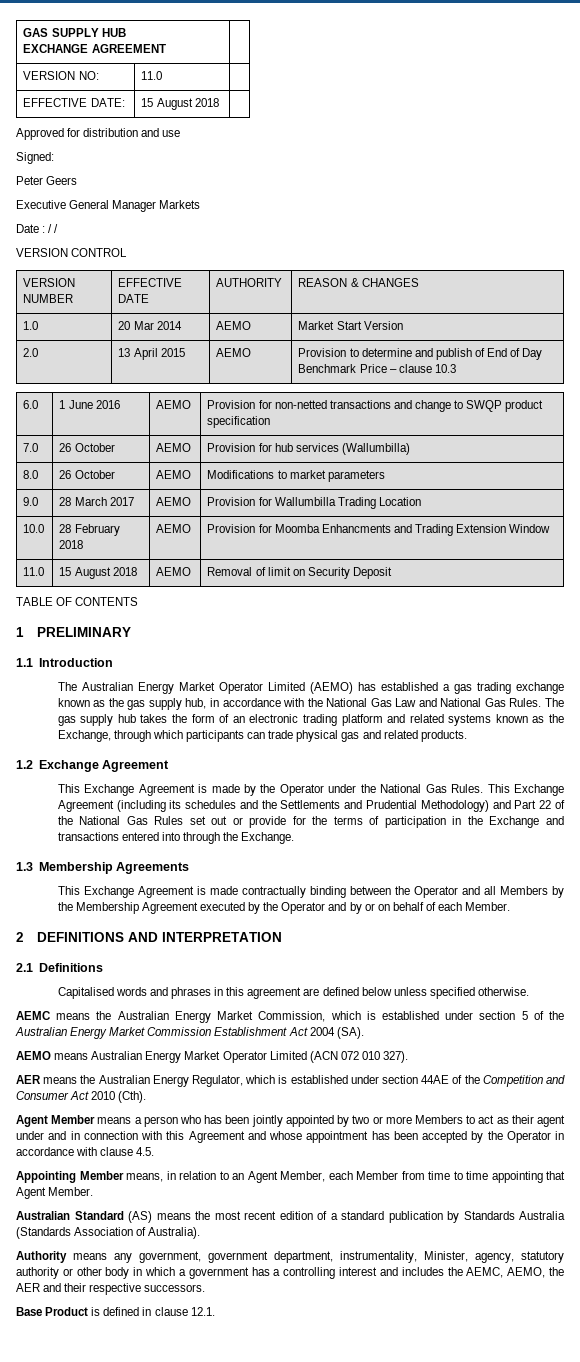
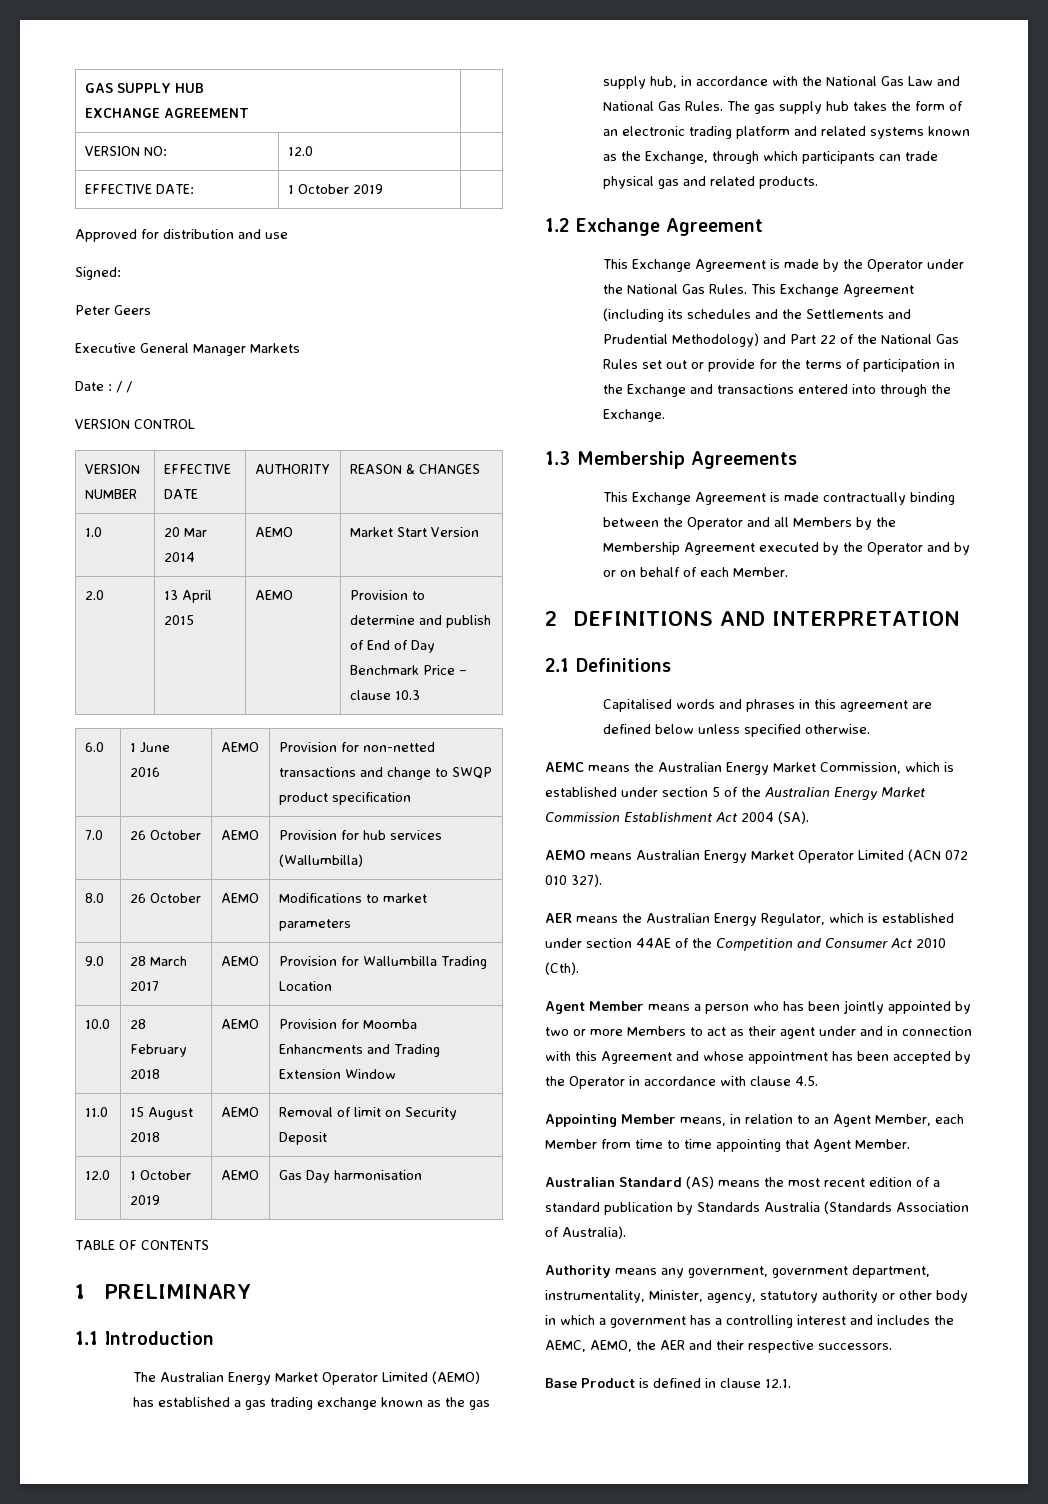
- VERSION NO: | 11.0 |
+ VERSION NO: | 12.0 |
- EFFECTIVE DATE: | 15 August 2018 |
+ EFFECTIVE DATE: | 1 October 2019 |
+ 12.0 | 1 October 2019 | AEMO | Gas Day harmonisation

